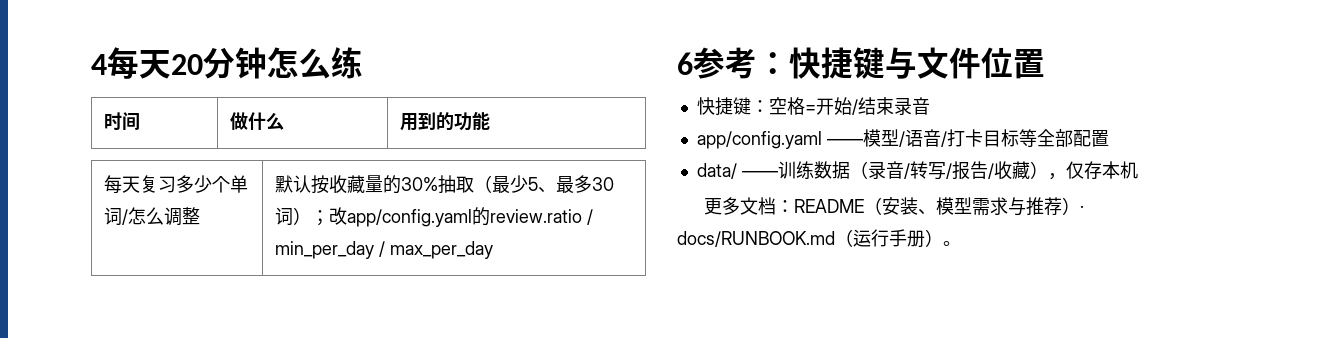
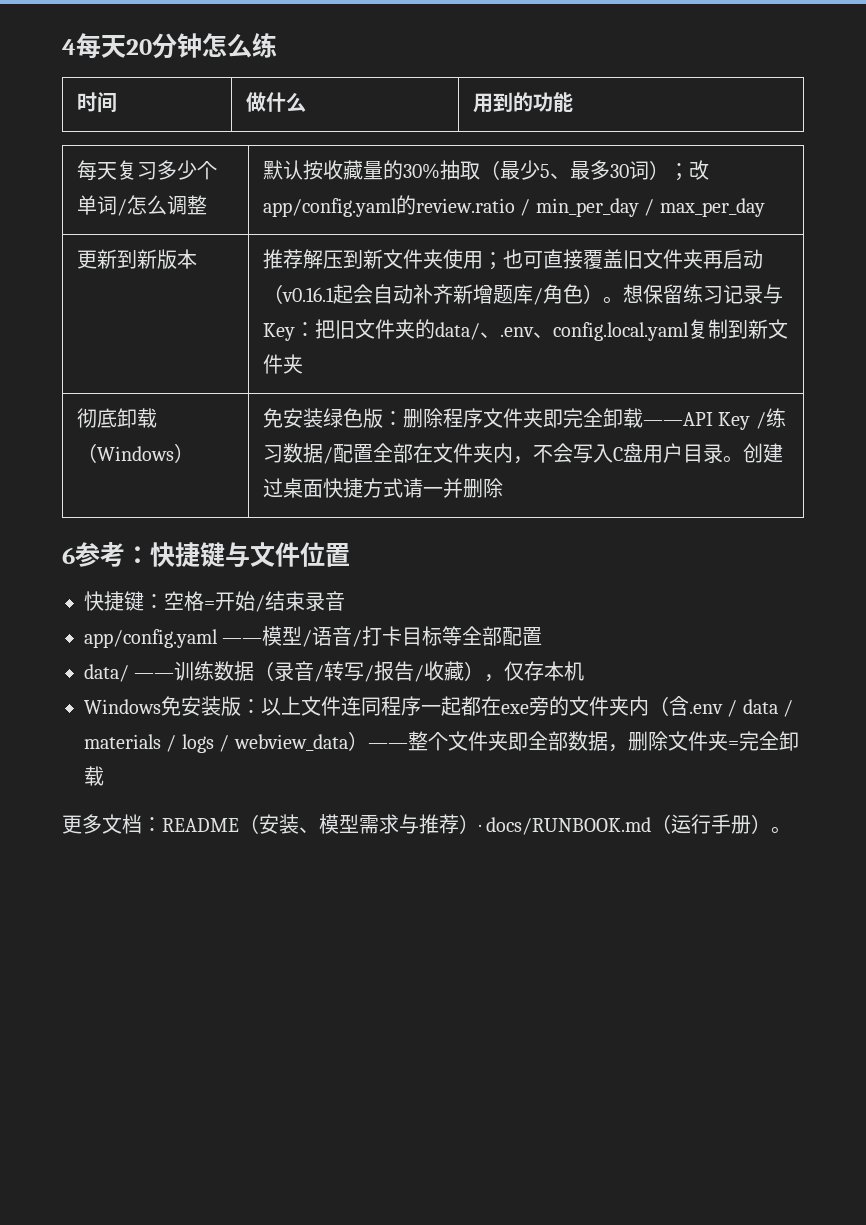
+ 更新到新版本 | 推荐解压到新文件夹使用；也可直接覆盖旧文件夹再启动（v0.16.1起会自动补齐新增题库/角色）。想保留练习记录与Key：把旧文件夹的data/、.env、config.local.yaml复制到新文件夹
+ 彻底卸载（Windows） | 免安装绿色版：删除程序文件夹即完全卸载——API Key /练习数据/配置全部在文件夹内，不会写入C盘用户目录。创建过桌面快捷方式请一并删除
+ Windows免安装版：以上文件连同程序一起都在exe旁的文件夹内（含.env / data / materials / logs / webview_data）——整个文件夹即全部数据，删除文件夹=完全卸载

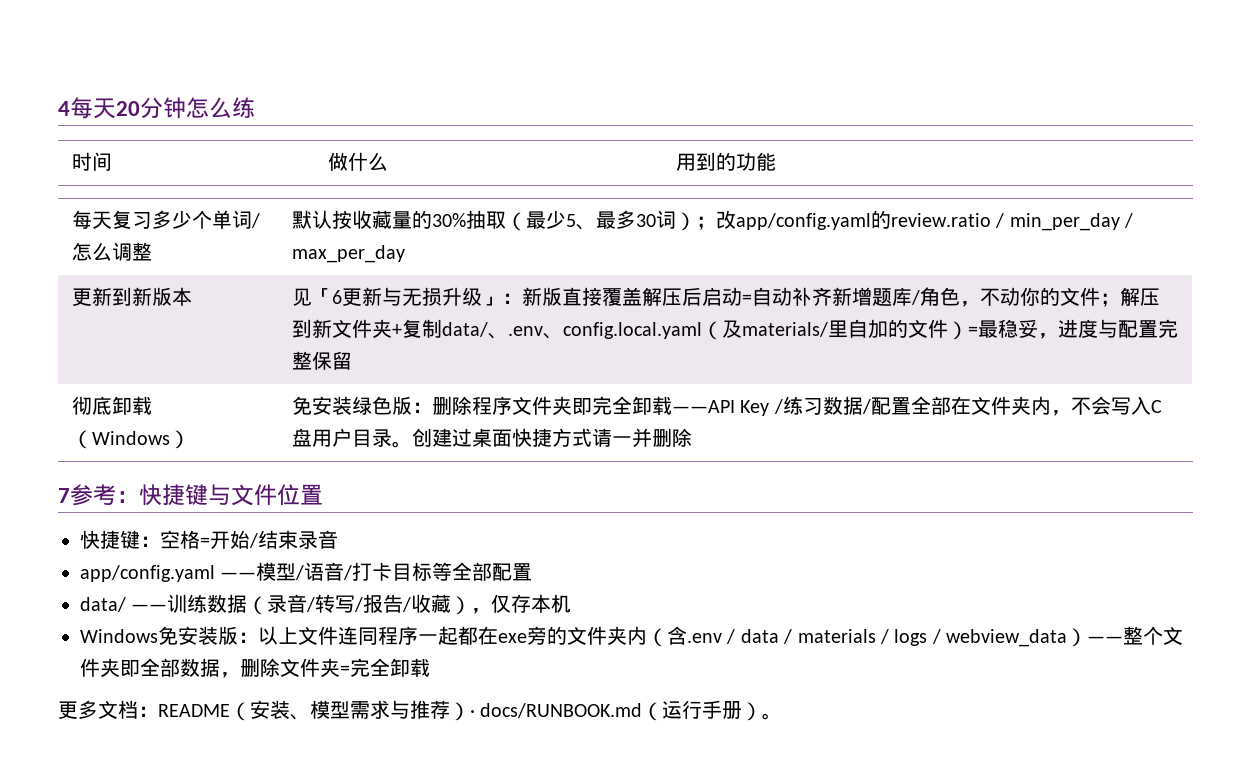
- 推荐解压到新文件夹使用；也可直接覆盖旧文件夹再启动（v0.16.1起会自动补齐新增题库/角色）。想保留练习记录与Key：把旧文件夹的data/、.env、config.local.yaml复制到新文件夹
+ 见「6更新与无损升级」：新版直接覆盖解压后启动=自动补齐新增题库/角色，不动你的文件；解压到新文件夹+复制data/、.env、config.local.yaml（及materials/里自加的文件）=最稳妥，进度与配置完整保留
- 6参考：快捷键与文件位置
+ 7参考：快捷键与文件位置

